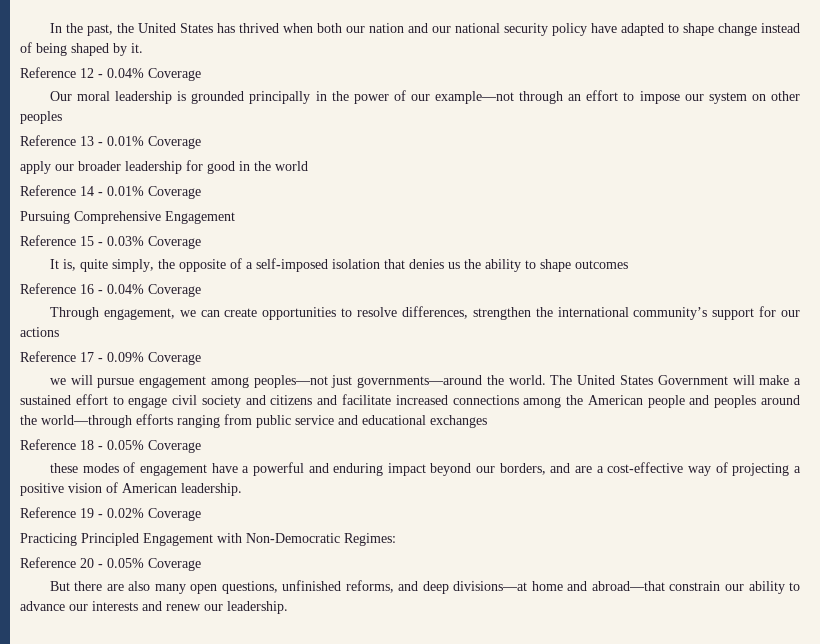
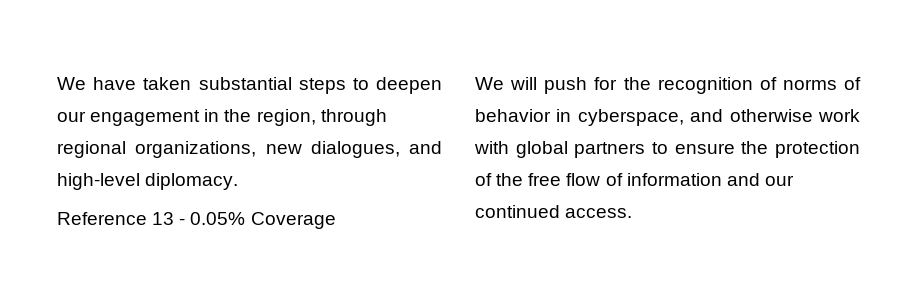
- In the past, the United States has thrived when both our nation and our national security policy have adapted to shape change instead of being shaped by it.
- Reference 12 - 0.04% Coverage
- Our moral leadership is grounded principally in the power of our example—not through an effort to impose our system on other peoples
- Reference 13 - 0.01% Coverage
- apply our broader leadership for good in the world
- Reference 14 - 0.01% Coverage
- Pursuing Comprehensive Engagement
- Reference 15 - 0.03% Coverage
- It is, quite simply, the opposite of a self-imposed isolation that denies us the ability to shape outcomes
- Reference 16 - 0.04% Coverage
- Through engagement, we can create opportunities to resolve differences, strengthen the international community’s support for our actions
- Reference 17 - 0.09% Coverage
- we will pursue engagement among peoples—not just governments—around the world. The United States Government will make a sustained effort to engage civil society and citizens and facilitate increased connections among the American people and peoples around the world—through efforts ranging from public service and educational exchanges
- Reference 18 - 0.05% Coverage
- these modes of engagement have a powerful and enduring impact beyond our borders, and are a cost-effective way of projecting a positive vision of American leadership.
- Reference 19 - 0.02% Coverage
- Practicing Principled Engagement with Non-Democratic Regimes:
- Reference 20 - 0.05% Coverage
- But there are also many open questions, unfinished reforms, and deep divisions—at home and abroad—that constrain our ability to advance our interests and renew our leadership.
+ We have taken substantial steps to deepen our engagement in the region, through regional organizations, new dialogues, and high-level diplomacy.
+ Reference 13 - 0.05% Coverage
+ We will push for the recognition of norms of behavior in cyberspace, and otherwise work with global partners to ensure the protection of the free flow of information and our continued access.

